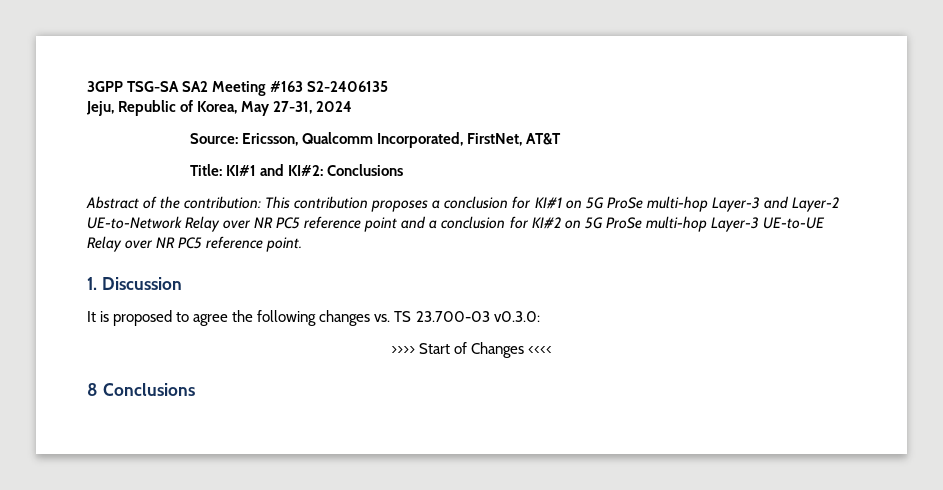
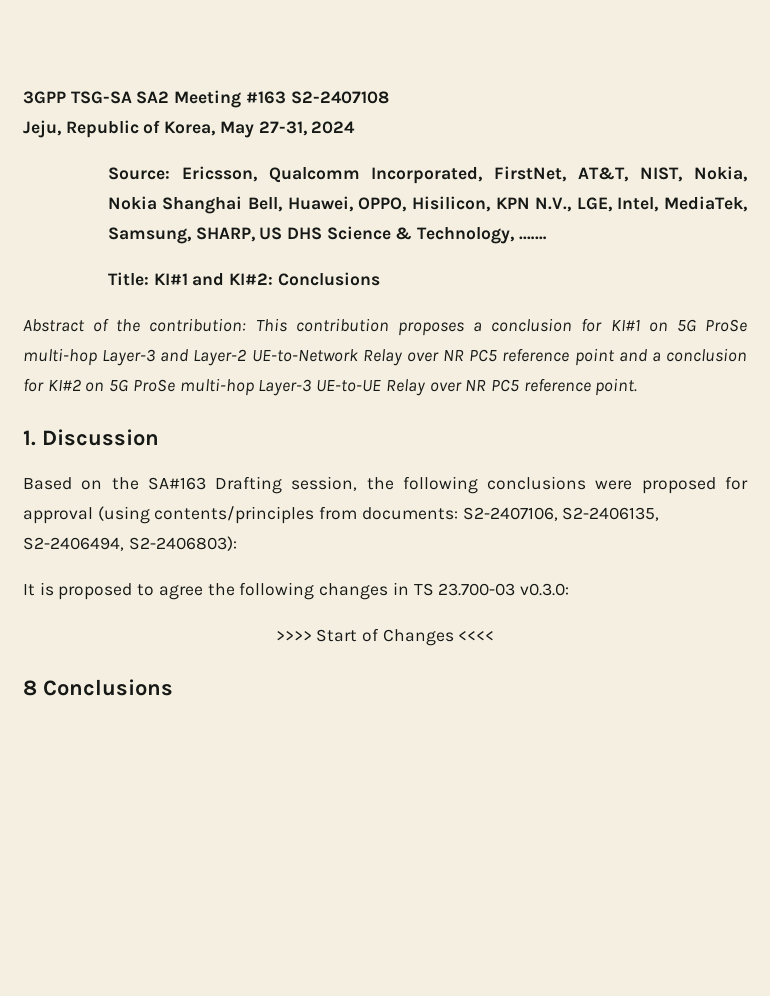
- 3GPP TSG-SA SA2 Meeting #163 S2-2406135
+ 3GPP TSG-SA SA2 Meeting #163 S2-2407108
- Source: Ericsson, Qualcomm Incorporated, FirstNet, AT&T
+ Source: Ericsson, Qualcomm Incorporated, FirstNet, AT&T, NIST, Nokia, Nokia Shanghai Bell, Huawei, OPPO, Hisilicon, KPN N.V., LGE, Intel, MediaTek, Samsung, SHARP, US DHS Science & Technology, .……
+ Based on the SA#163 Drafting session, the following conclusions were proposed for approval (using contents/principles from documents: S2-2407106, S2-2406135, S2-2406494, S2-2406803):
- It is proposed to agree the following changes vs. TS 23.700-03 v0.3.0:
+ It is proposed to agree the following changes in TS 23.700-03 v0.3.0:

